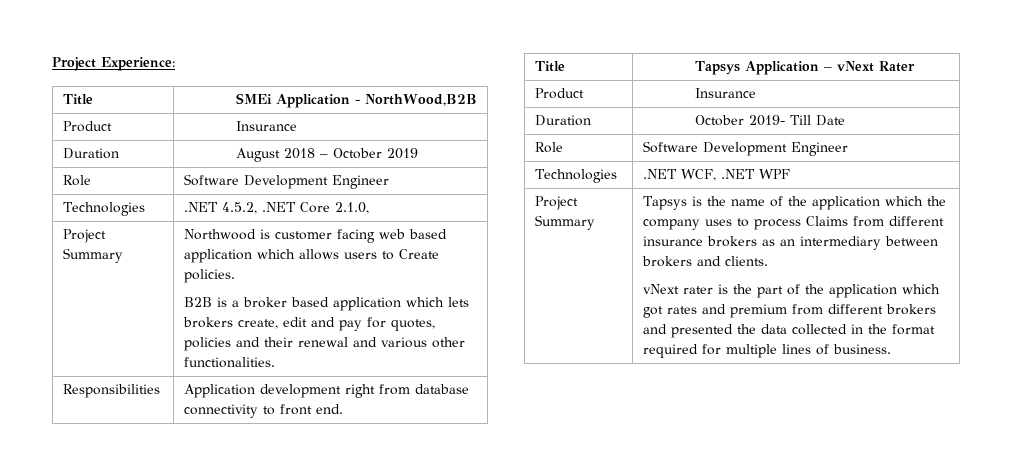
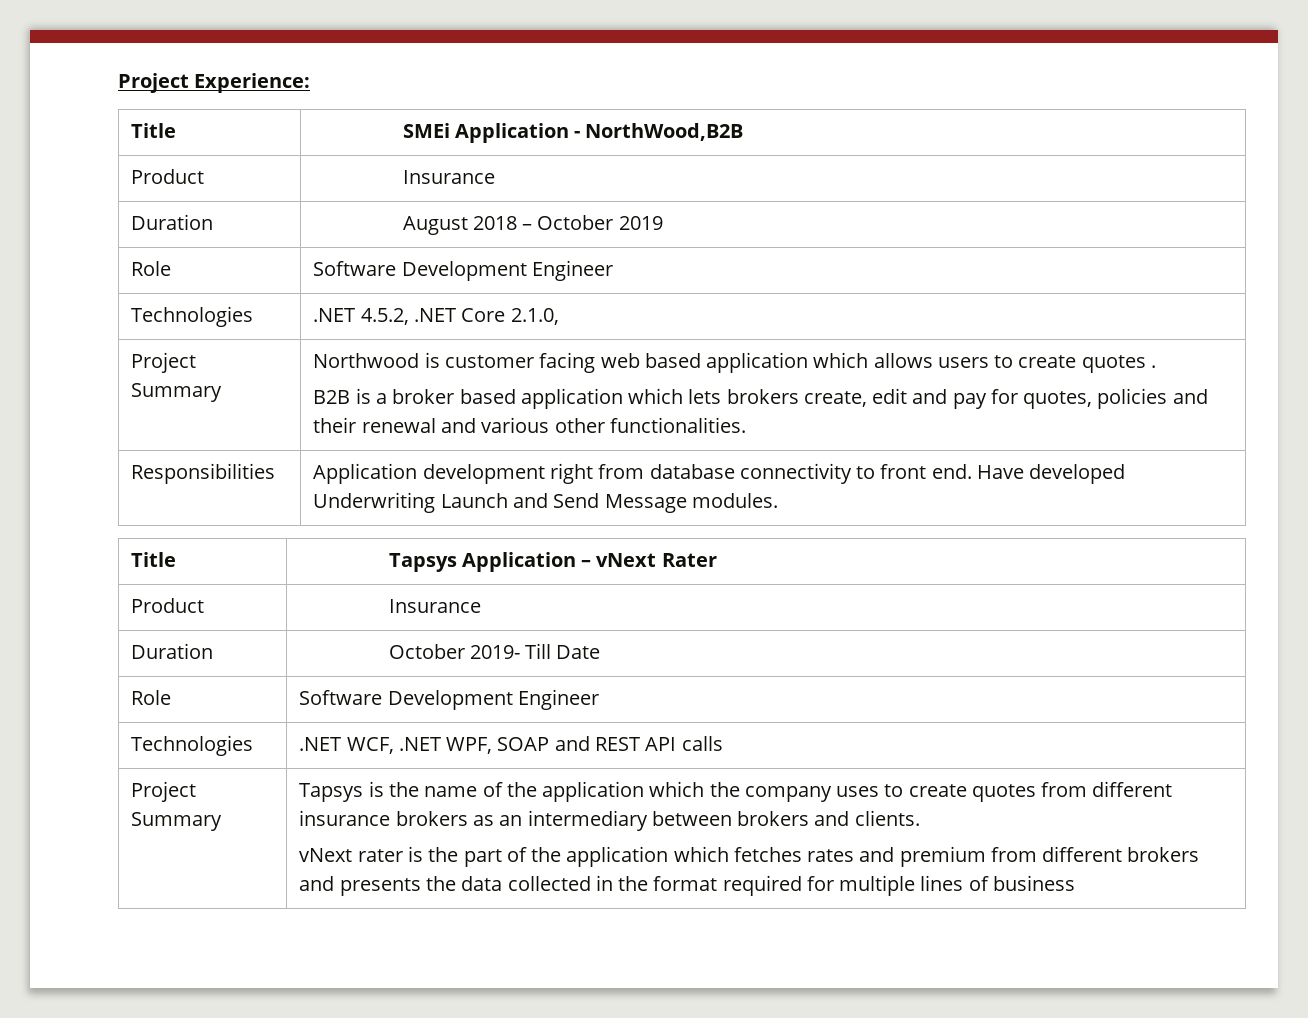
- Project Summary | Northwood is customer facing web based application which allows users to Create policies.
+ Project Summary | Northwood is customer facing web based application which allows users to create quotes .
- Responsibilities | Application development right from database connectivity to front end.
+ Responsibilities | Application development right from database connectivity to front end. Have developed Underwriting Launch and Send Message modules.
- Technologies | .NET WCF, .NET WPF
+ Technologies | .NET WCF, .NET WPF, SOAP and REST API calls
- Tapsys is the name of the application which the company uses to process Claims from different insurance brokers as an intermediary between brokers and clients.
+ Tapsys is the name of the application which the company uses to create quotes from different insurance brokers as an intermediary between brokers and clients.
- vNext rater is the part of the application which got rates and premium from different brokers and presented the data collected in the format required for multiple lines of business.
+ vNext rater is the part of the application which fetches rates and premium from different brokers and presents the data collected in the format required for multiple lines of business

